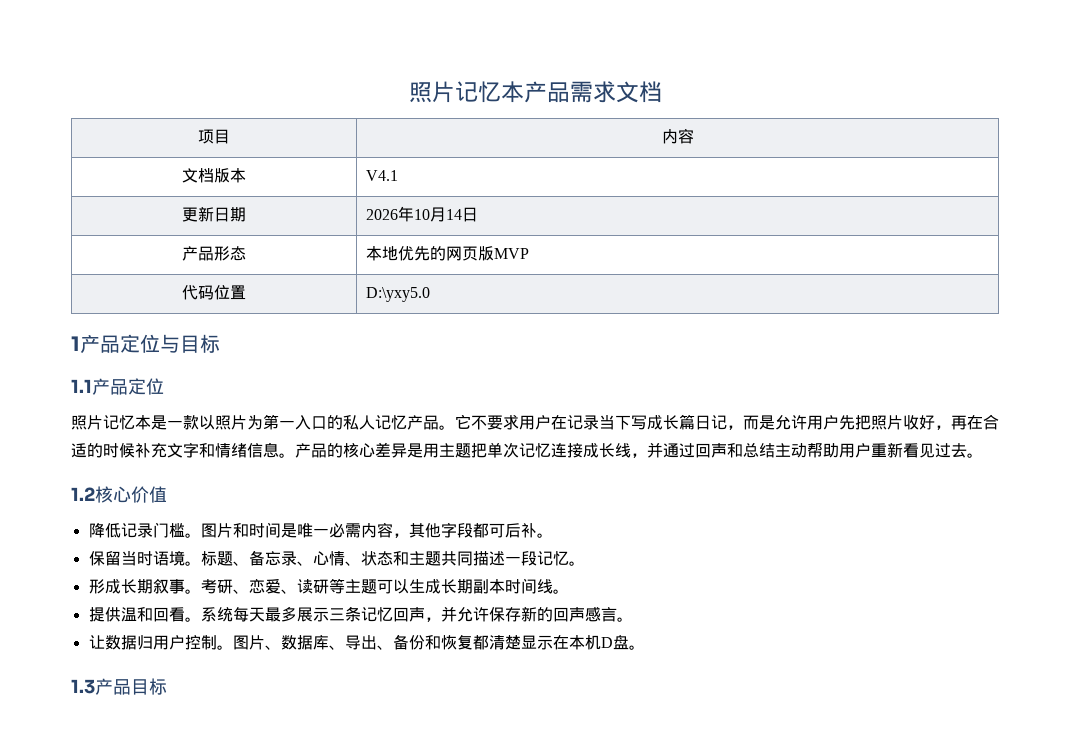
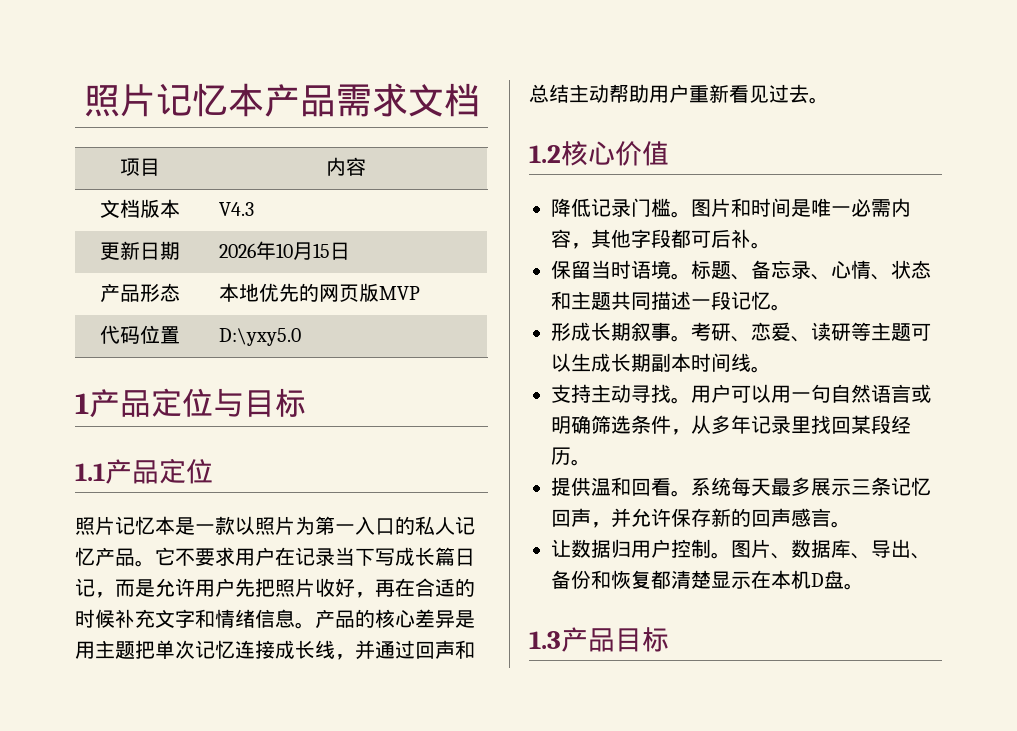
- 文档版本 | V4.1
+ 文档版本 | V4.3
- 更新日期 | 2026年10月14日
+ 更新日期 | 2026年10月15日
+ 支持主动寻找。用户可以用一句自然语言或明确筛选条件，从多年记录里找回某段经历。

